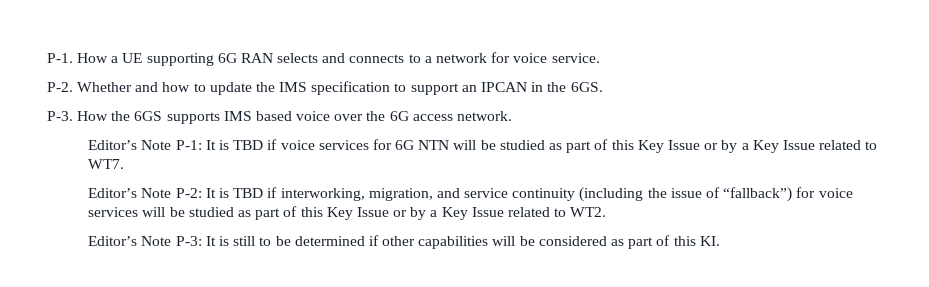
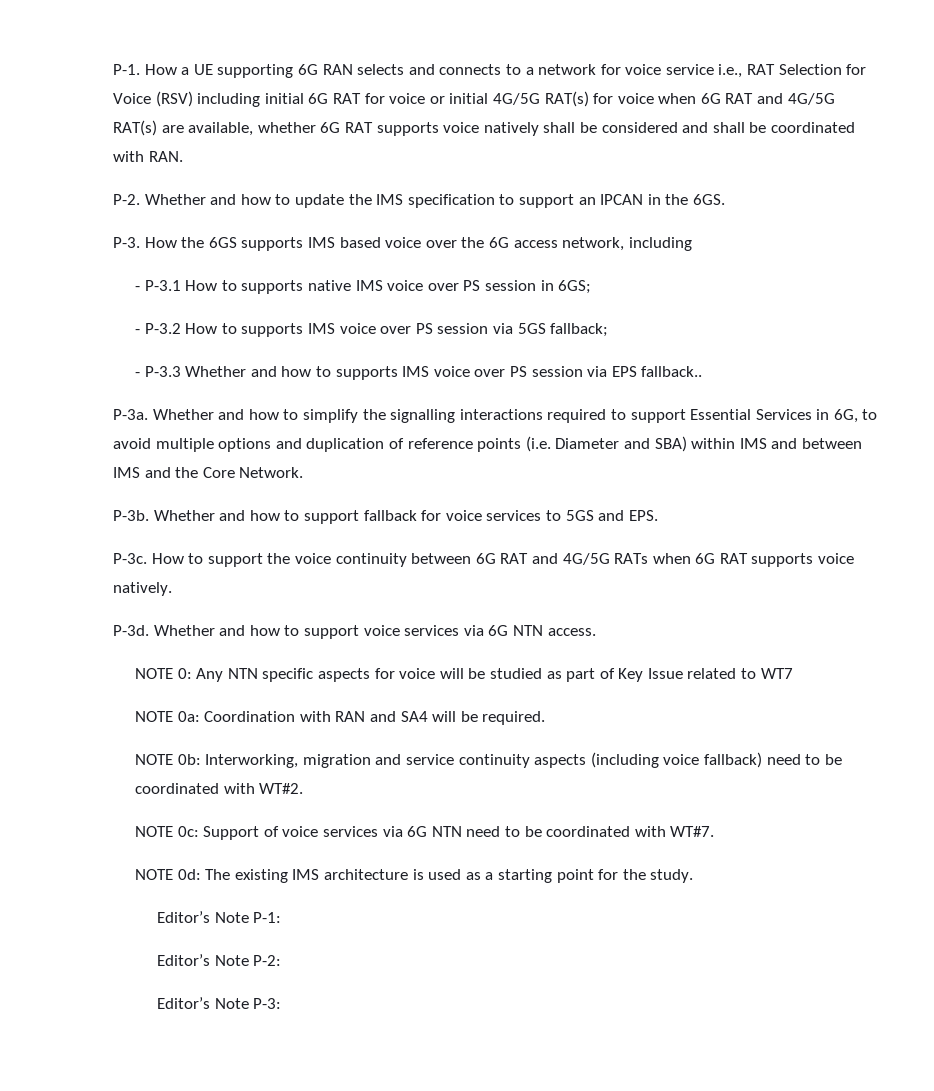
- P-1. How a UE supporting 6G RAN selects and connects to a network for voice service.
+ P-1. How a UE supporting 6G RAN selects and connects to a network for voice service i.e., RAT Selection for Voice (RSV) including initial 6G RAT for voice or initial 4G/5G RAT(s) for voice when 6G RAT and 4G/5G RAT(s) are available, whether 6G RAT supports voice natively shall be considered and shall be coordinated with RAN.
- P-3. How the 6GS supports IMS based voice over the 6G access network.
- Editor’s Note P-1: It is TBD if voice services for 6G NTN will be studied as part of this Key Issue or by a Key Issue related to WT7.
- Editor’s Note P-2: It is TBD if interworking, migration, and service continuity (including the issue of “fallback”) for voice services will be studied as part of this Key Issue or by a Key Issue related to WT2.
- Editor’s Note P-3: It is still to be determined if other capabilities will be considered as part of this KI.
+ P-3. How the 6GS supports IMS based voice over the 6G access network, including
+ - P-3.1 How to supports native IMS voice over PS session in 6GS;
+ - P-3.2 How to supports IMS voice over PS session via 5GS fallback;
+ - P-3.3 Whether and how to supports IMS voice over PS session via EPS fallback..
+ P-3a. Whether and how to simplify the signalling interactions required to support Essential Services in 6G, to avoid multiple options and duplication of reference points (i.e. Diameter and SBA) within IMS and between IMS and the Core Network.
+ P-3b. Whether and how to support fallback for voice services to 5GS and EPS.
+ P-3c. How to support the voice continuity between 6G RAT and 4G/5G RATs when 6G RAT supports voice natively.
+ P-3d. Whether and how to support voice services via 6G NTN access.
+ NOTE 0: Any NTN specific aspects for voice will be studied as part of Key Issue related to WT7
+ NOTE 0a: Coordination with RAN and SA4 will be required.
+ NOTE 0b: Interworking, migration and service continuity aspects (including voice fallback) need to be coordinated with WT#2.
+ NOTE 0c: Support of voice services via 6G NTN need to be coordinated with WT#7.
+ NOTE 0d: The existing IMS architecture is used as a starting point for the study.
+ Editor’s Note P-1:
+ Editor’s Note P-2:
+ Editor’s Note P-3:

